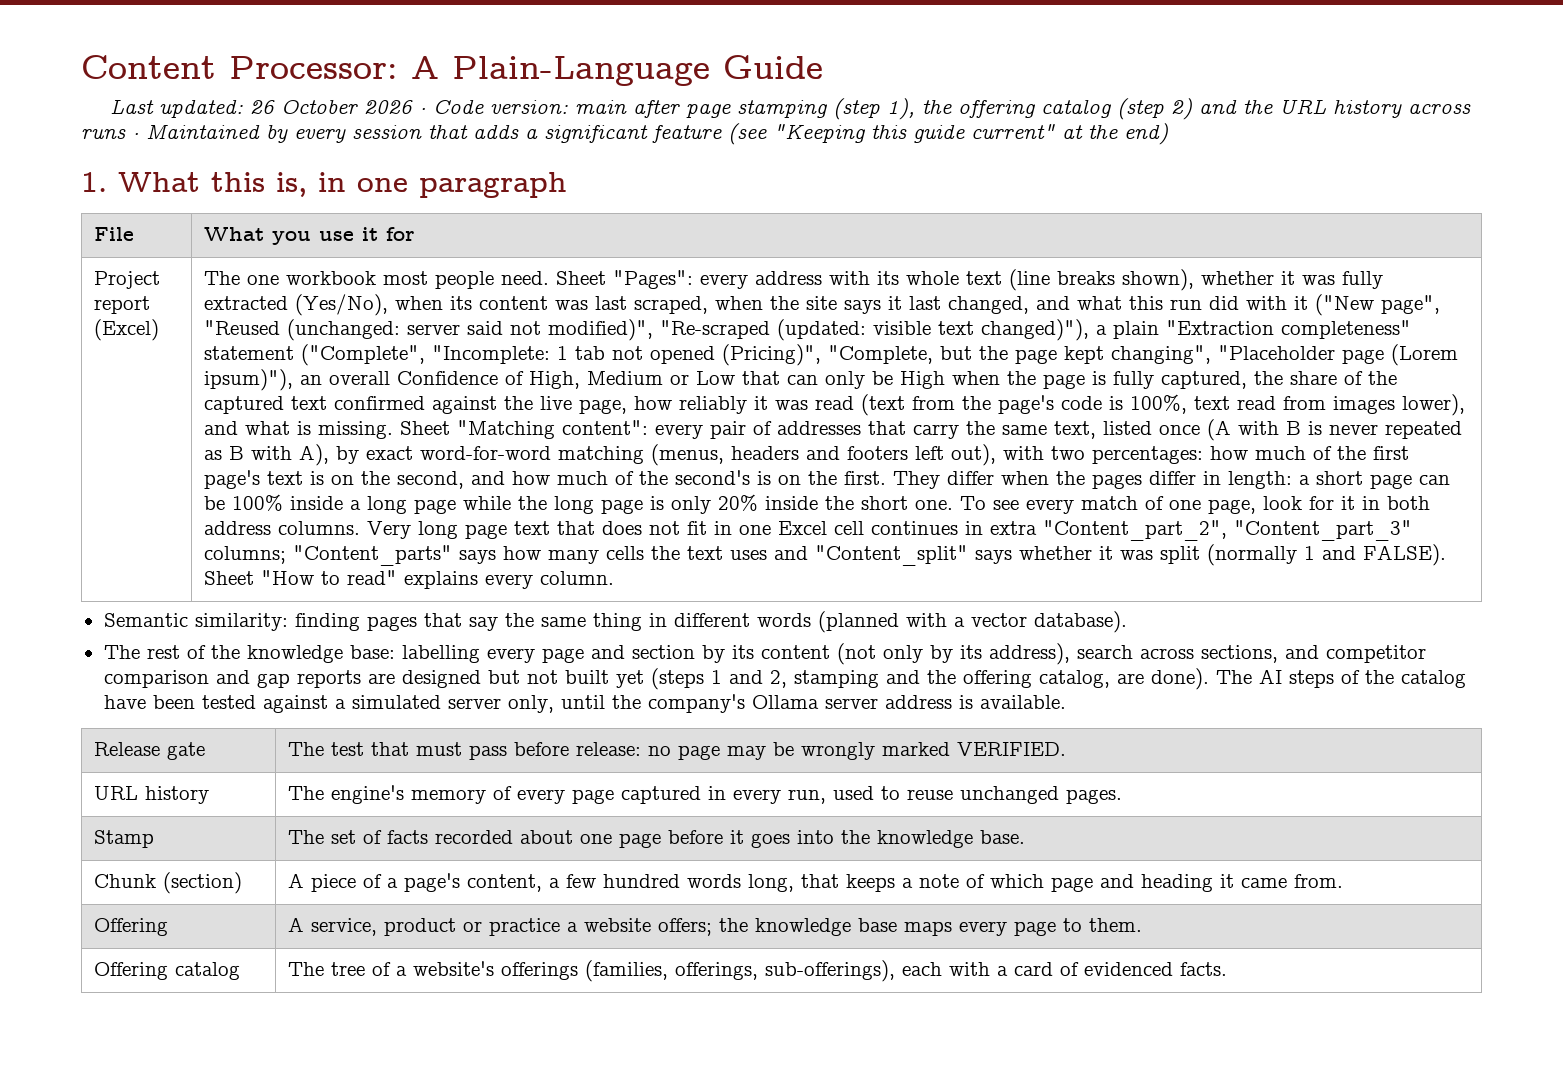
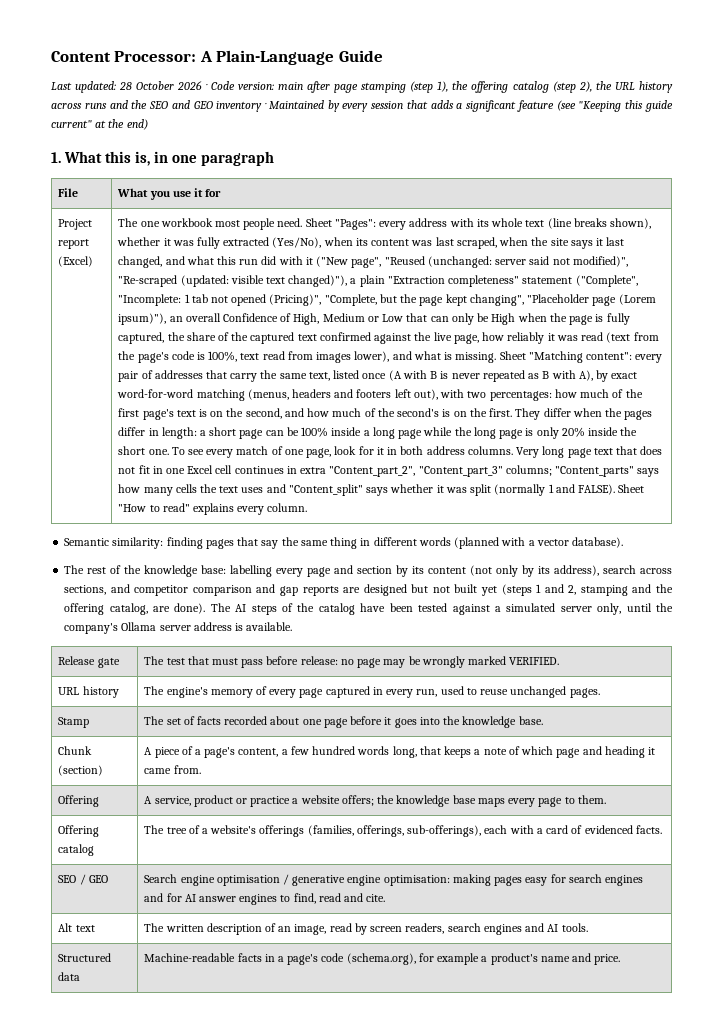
- Last updated: 26 October 2026 · Code version: main after page stamping (step 1), the offering catalog (step 2) and the URL history across runs · Maintained by every session that adds a significant feature (see "Keeping this guide current" at the end)
+ Last updated: 28 October 2026 · Code version: main after page stamping (step 1), the offering catalog (step 2), the URL history across runs and the SEO and GEO inventory · Maintained by every session that adds a significant feature (see "Keeping this guide current" at the end)
+ SEO / GEO | Search engine optimisation / generative engine optimisation: making pages easy for search engines and for AI answer engines to find, read and cite.
+ Alt text | The written description of an image, read by screen readers, search engines and AI tools.
+ Structured data | Machine-readable facts in a page's code (schema.org), for example a product's name and price.

